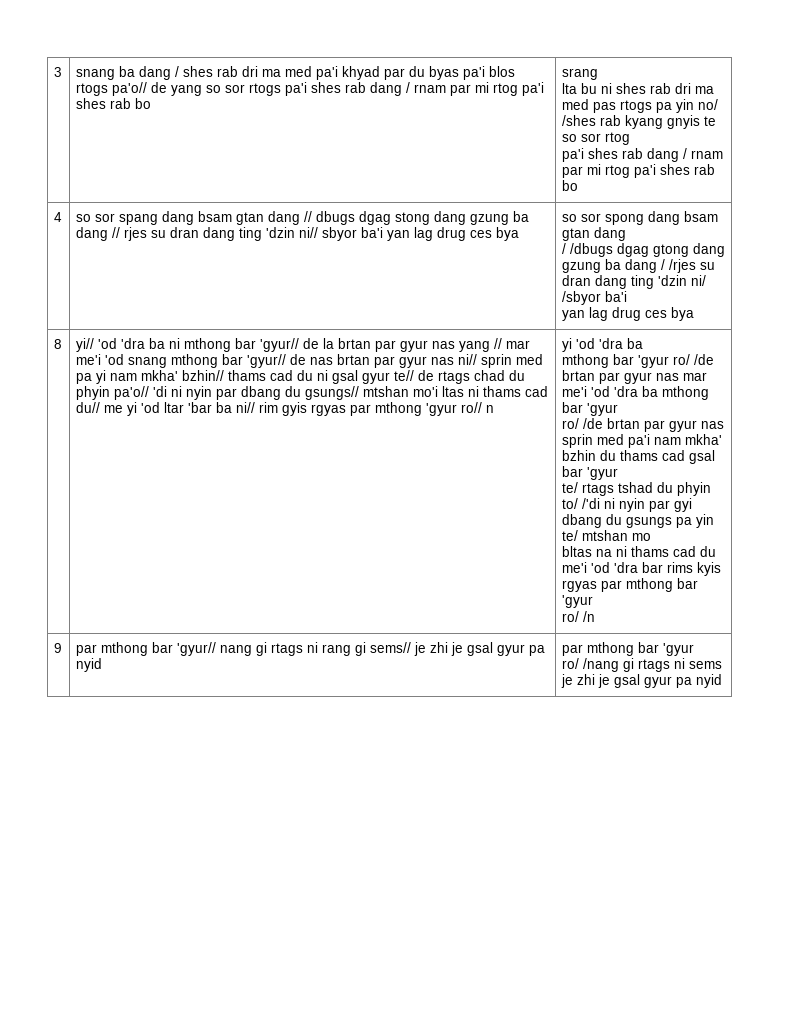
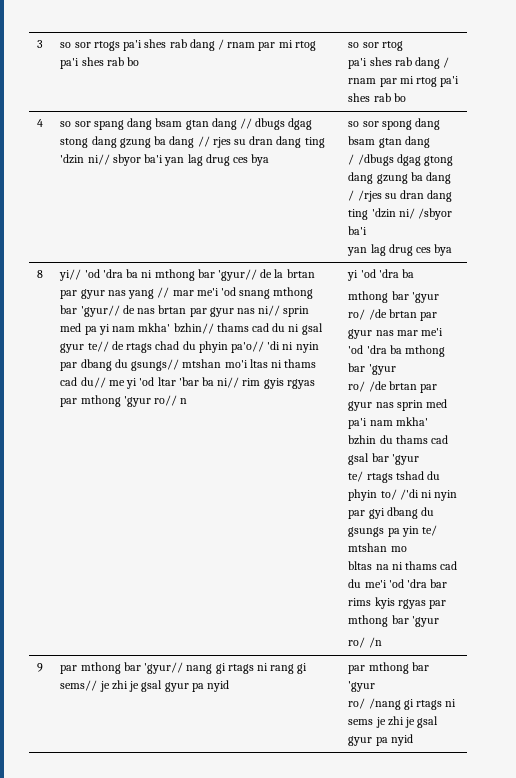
- snang ba dang / shes rab dri ma med pa'i khyad par du byas pa'i blos rtogs pa'o// de yang so sor rtogs pa'i shes rab dang / rnam par mi rtog pa'i shes rab bo
+ so sor rtogs pa'i shes rab dang / rnam par mi rtog pa'i shes rab bo
- srang
- lta bu ni shes rab dri ma med pas rtogs pa yin no/ /shes rab kyang gnyis te so sor rtog
+ so sor rtog

